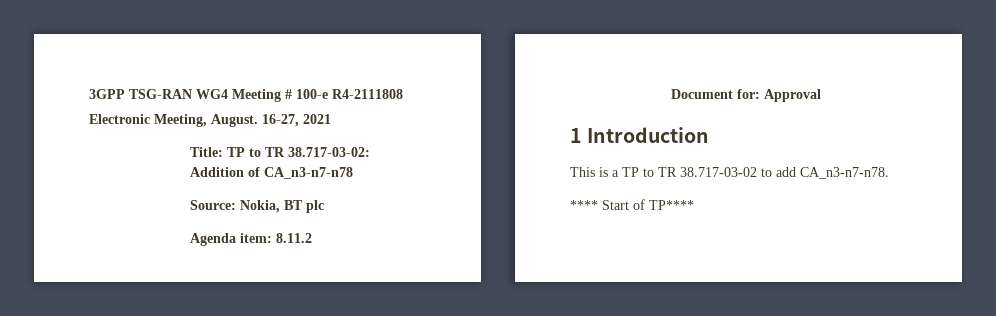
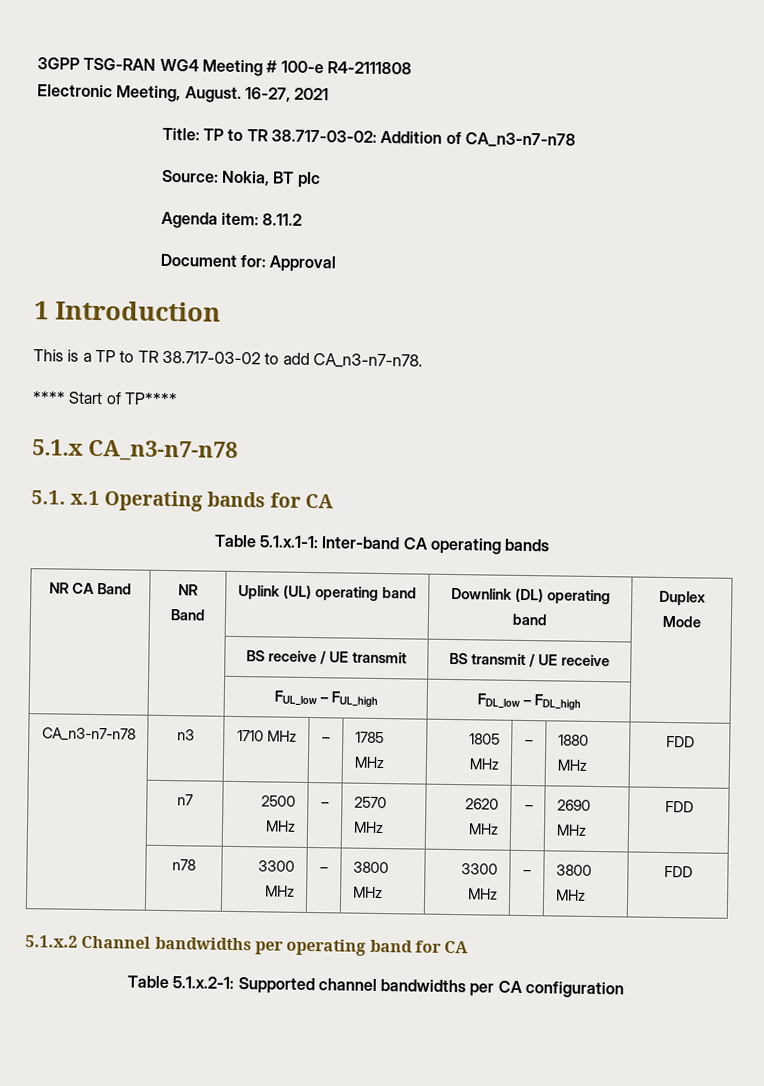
+ 5.1.x CA_n3-n7-n78
+ 5.1. x.1 Operating bands for CA
+ Table 5.1.x.1-1: Inter-band CA operating bands
+ NR CA Band | NR Band | Uplink (UL) operating band | Downlink (DL) operating band | Duplex Mode
+ | | BS receive / UE transmit | BS transmit / UE receive |
+ | | FUL_low – FUL_high | FDL_low – FDL_high |
+ CA_n3-n7-n78 | n3 | 1710 MHz | – | 1785 MHz | 1805 MHz | – | 1880 MHz | FDD
+ | n7 | 2500 MHz | – | 2570 MHz | 2620 MHz | – | 2690 MHz | FDD
+ | n78 | 3300 MHz | – | 3800 MHz | 3300 MHz | – | 3800 MHz | FDD
+ 5.1.x.2 Channel bandwidths per operating band for CA
+ Table 5.1.x.2-1: Supported channel bandwidths per CA configuration

